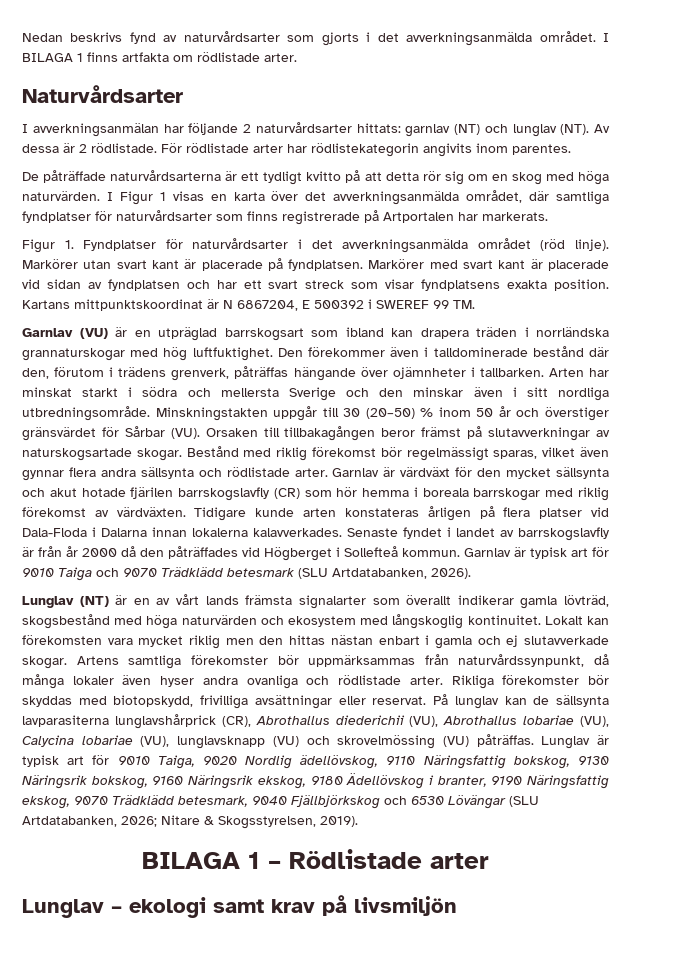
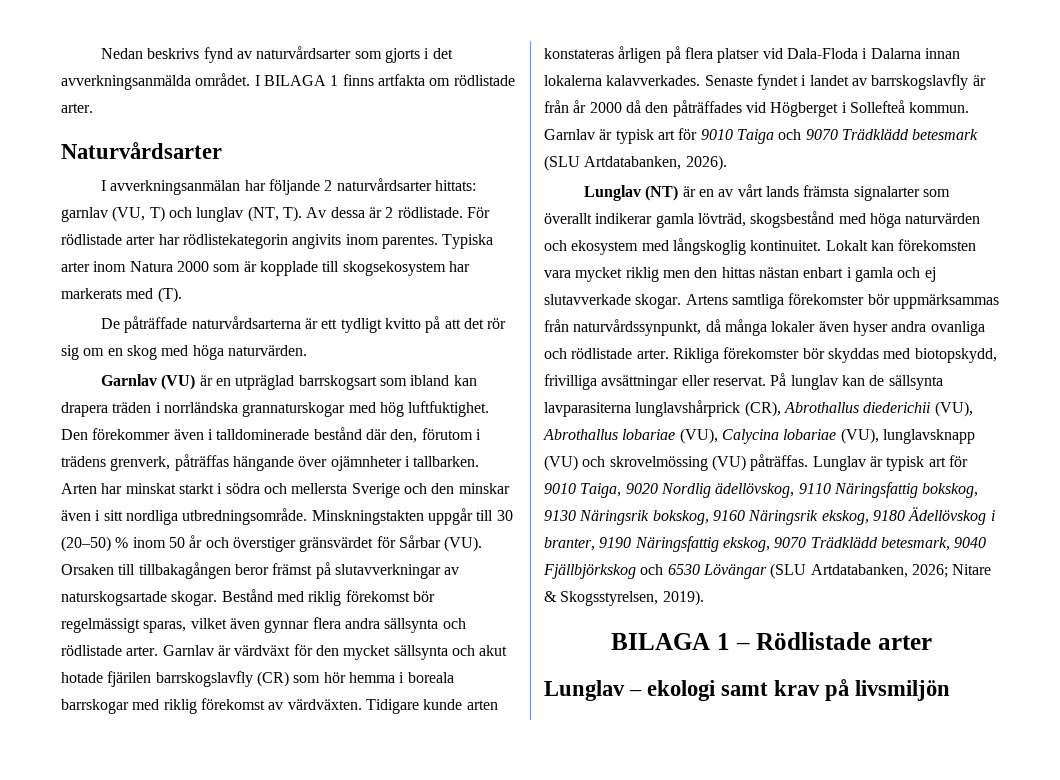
- I avverkningsanmälan har följande 2 naturvårdsarter hittats: garnlav (NT) och lunglav (NT). Av dessa är 2 rödlistade.
+ I avverkningsanmälan har följande 2 naturvårdsarter hittats: garnlav (VU, T) och lunglav (NT, T). Av dessa är 2 rödlistade.
+ Typiska arter inom Natura 2000 som är kopplade till skogsekosystem har markerats med (T).
- De påträffade naturvårdsarterna är ett tydligt kvitto på att detta rör sig om en skog med höga naturvärden. I Figur 1 visas en karta över det avverkningsanmälda området, där samtliga fyndplatser för naturvårdsarter som finns registrerade på Artportalen har markerats.
- Figur 1. Fyndplatser för naturvårdsarter i det avverkningsanmälda området (röd linje). Markörer utan svart kant är placerade på fyndplatsen. Markörer med svart kant är placerade vid sidan av fyndplatsen och har ett svart streck som visar fyndplatsens exakta position. Kartans mittpunktskoordinat är N 6867204, E 500392 i SWEREF 99 TM.
+ De påträffade naturvårdsarterna är ett tydligt kvitto på att det rör sig om en skog med höga naturvärden.

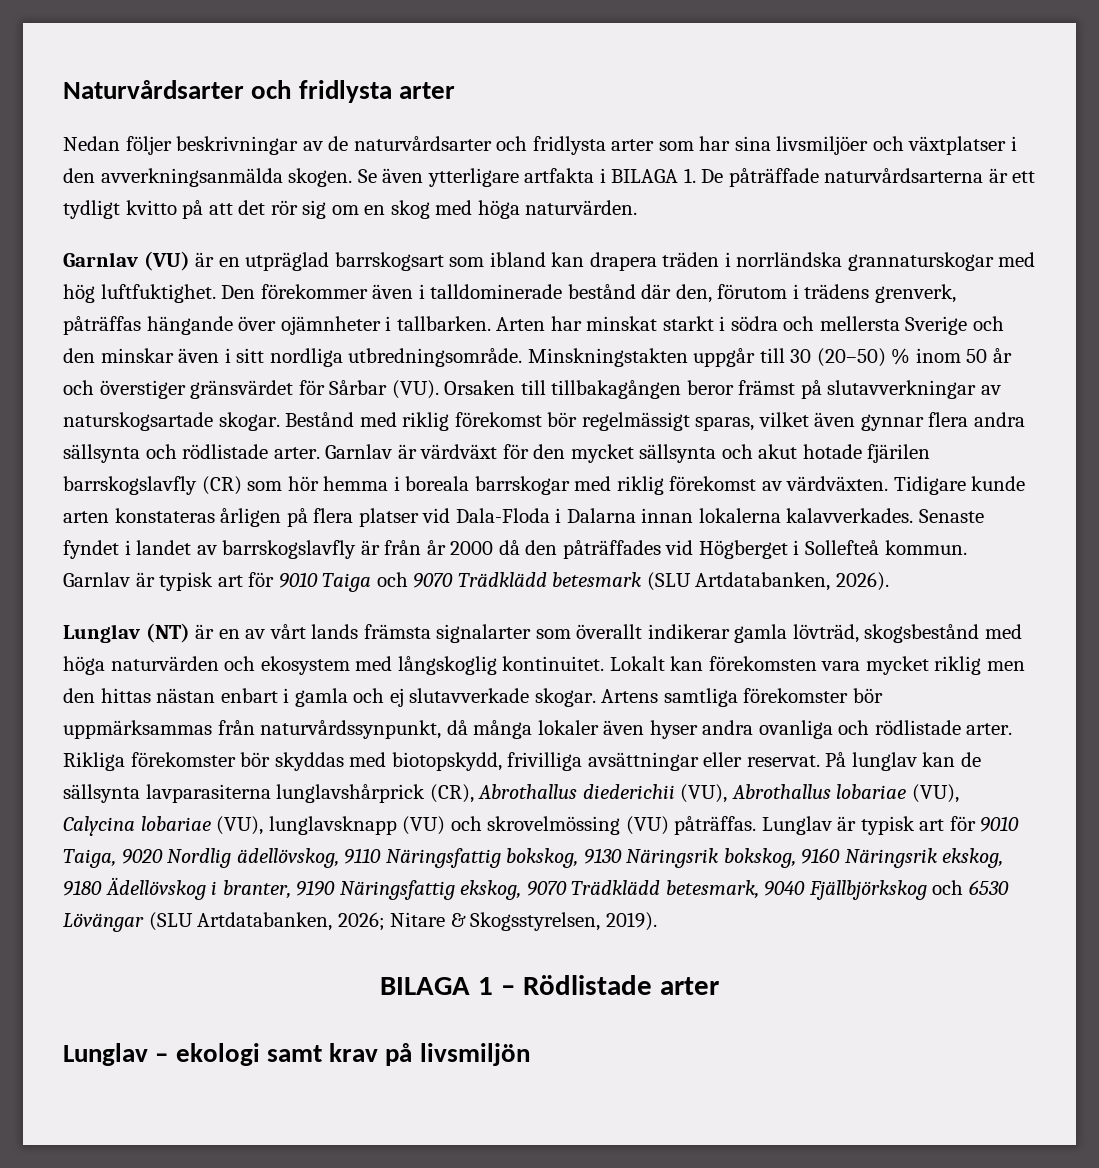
- Nedan beskrivs fynd av naturvårdsarter som gjorts i det avverkningsanmälda området. I BILAGA 1 finns artfakta om rödlistade arter.
- Naturvårdsarter
- I avverkningsanmälan har följande 2 naturvårdsarter hittats: garnlav (VU, T) och lunglav (NT, T). Av dessa är 2 rödlistade. För rödlistade arter har rödlistekategorin angivits inom parentes. Typiska arter inom Natura 2000 som är kopplade till skogsekosystem har markerats med (T).
- De påträffade naturvårdsarterna är ett tydligt kvitto på att det rör sig om en skog med höga naturvärden.
+ Naturvårdsarter och fridlysta arter
+ Nedan följer beskrivningar av de naturvårdsarter och fridlysta arter som har sina livsmiljöer och växtplatser i den avverkningsanmälda skogen. Se även ytterligare artfakta i BILAGA 1. De påträffade naturvårdsarterna är ett tydligt kvitto på att det rör sig om en skog med höga naturvärden.

